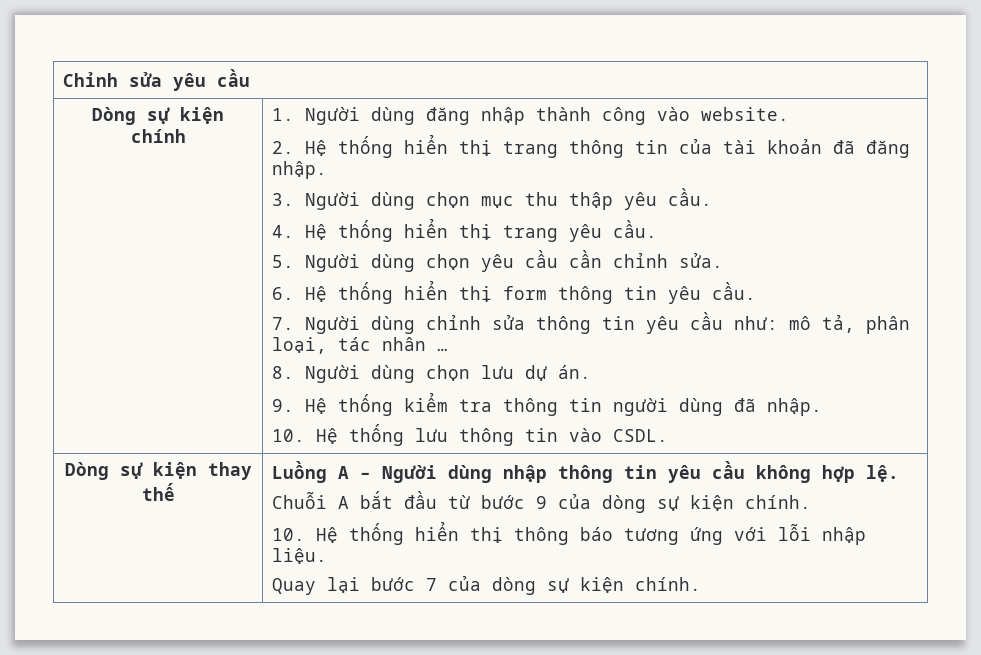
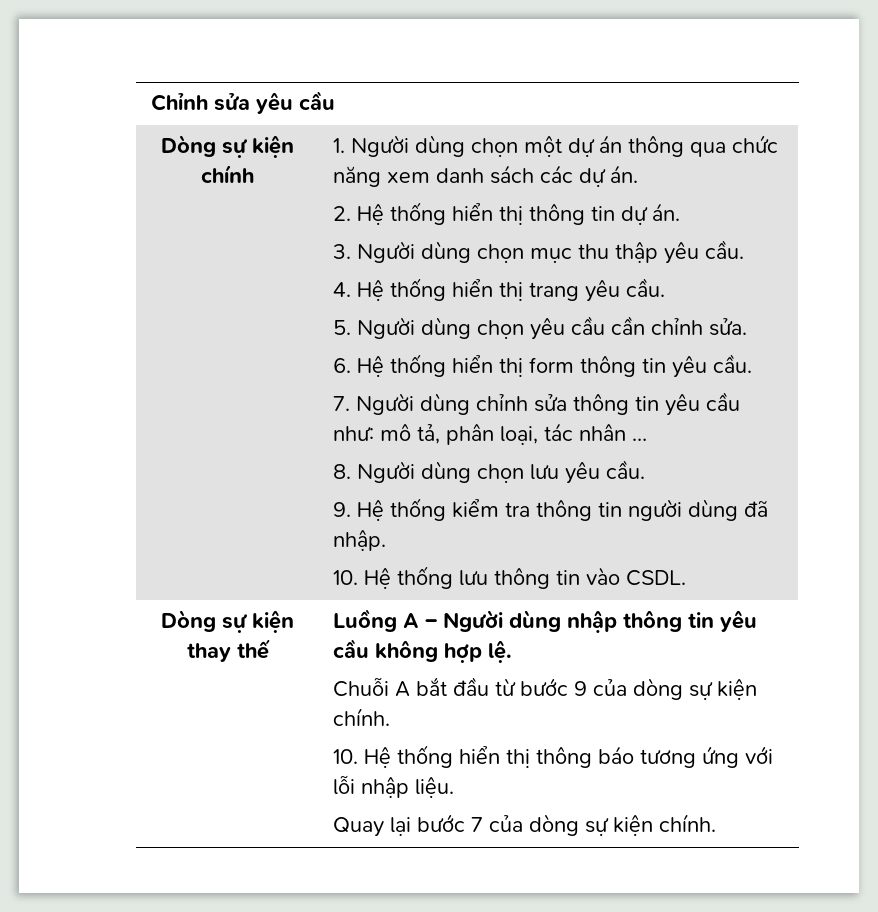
- 1. Người dùng đăng nhập thành công vào website.
+ 1. Người dùng chọn một dự án thông qua chức năng xem danh sách các dự án.
- 2. Hệ thống hiển thị trang thông tin của tài khoản đã đăng nhập.
+ 2. Hệ thống hiển thị thông tin dự án.
- 8. Người dùng chọn lưu dự án.
+ 8. Người dùng chọn lưu yêu cầu.

